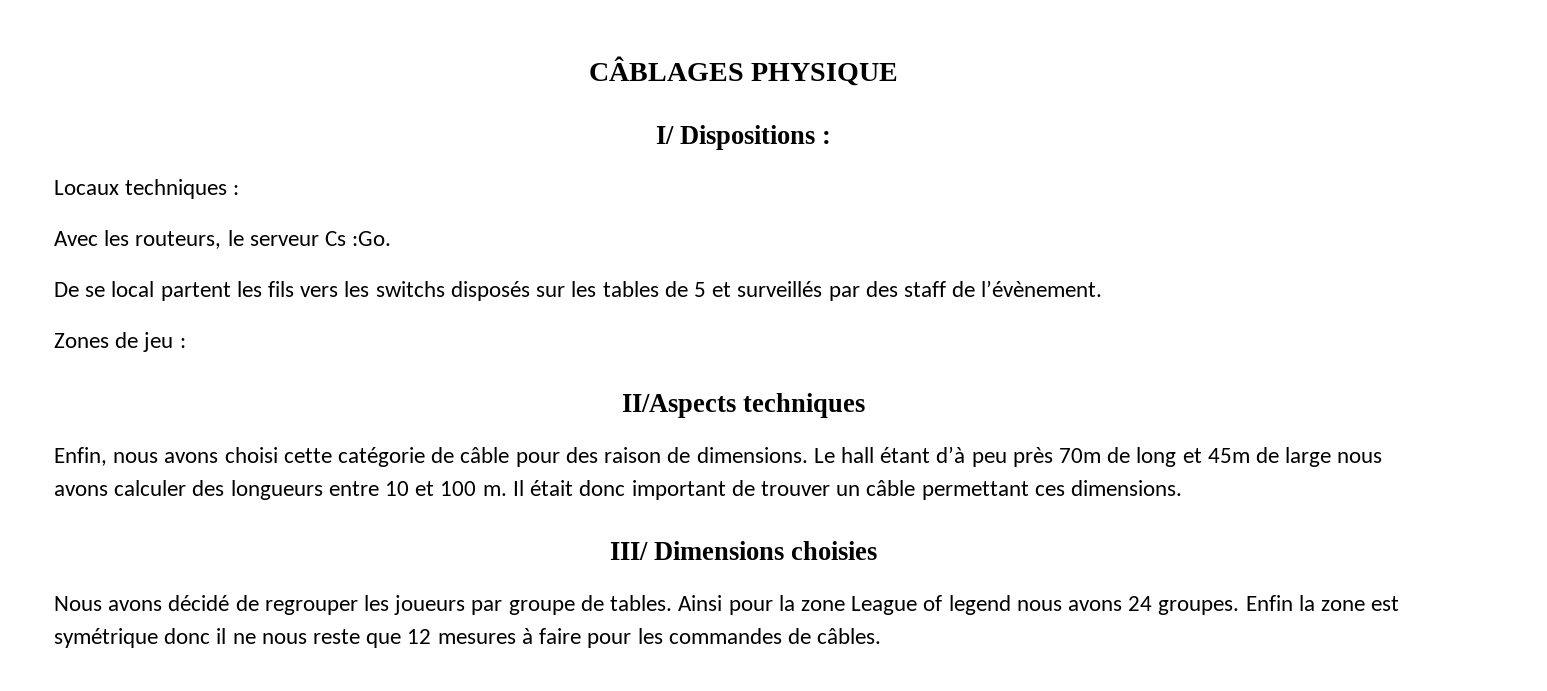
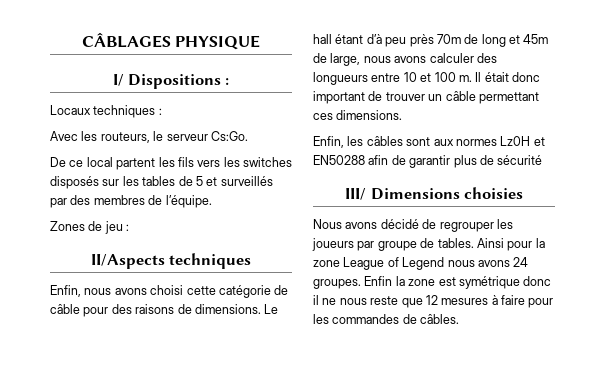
- Avec les routeurs, le serveur Cs :Go.
+ Avec les routeurs, le serveur Cs:Go.
- De se local partent les fils vers les switchs disposés sur les tables de 5 et surveillés par des staff de l’évènement.
+ De ce local partent les fils vers les switches disposés sur les tables de 5 et surveillés par des membres de l’équipe.
- Enfin, nous avons choisi cette catégorie de câble pour des raison de dimensions.
+ Enfin, nous avons choisi cette catégorie de câble pour des raisons de dimensions.
- Le hall étant d’à peu près 70m de long et 45m de large nous avons calculer des longueurs entre 10 et 100 m.
+ Le hall étant d’à peu près 70m de long et 45m de large, nous avons calculer des longueurs entre 10 et 100 m.
+ Enfin, les câbles sont aux normes Lz0H et EN50288 afin de garantir plus de sécurité
- Ainsi pour la zone League of legend nous avons 24 groupes.
+ Ainsi pour la zone League of Legend nous avons 24 groupes.

